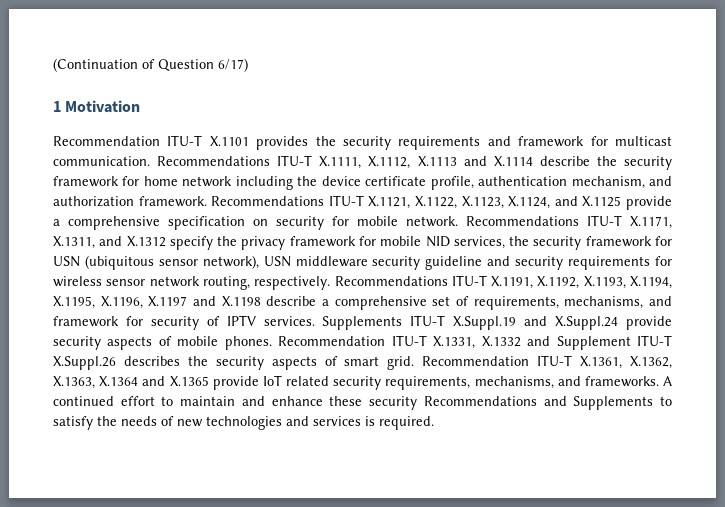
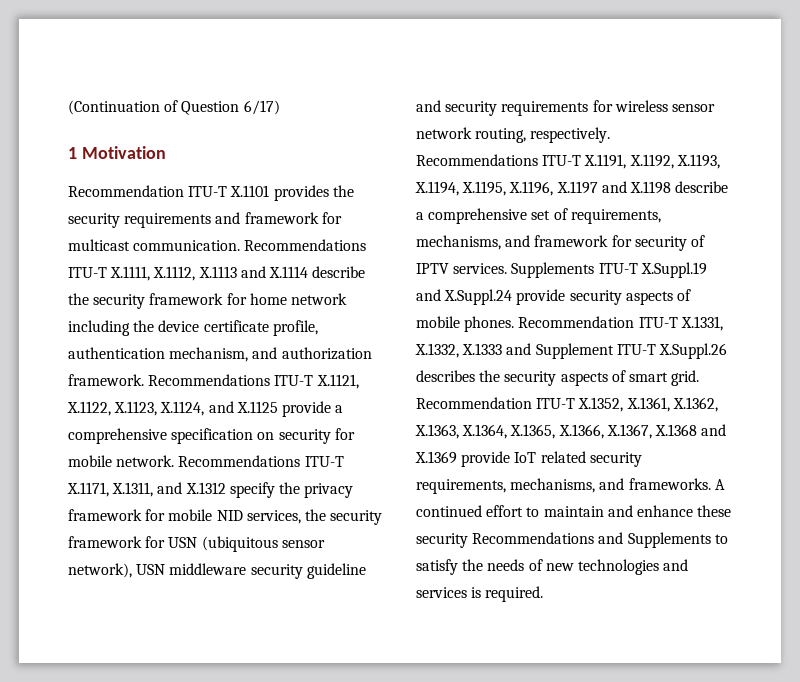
- Recommendation ITU-T X.1331, X.1332 and Supplement ITU-T X.Suppl.26 describes the security aspects of smart grid.
+ Recommendation ITU-T X.1331, X.1332, X.1333 and Supplement ITU-T X.Suppl.26 describes the security aspects of smart grid.
- Recommendation ITU-T X.1361, X.1362, X.1363, X.1364 and X.1365 provide IoT related security requirements, mechanisms, and frameworks.
+ Recommendation ITU-T X.1352, X.1361, X.1362, X.1363, X.1364, X.1365, X.1366, X.1367, X.1368 and X.1369 provide IoT related security requirements, mechanisms, and frameworks.

